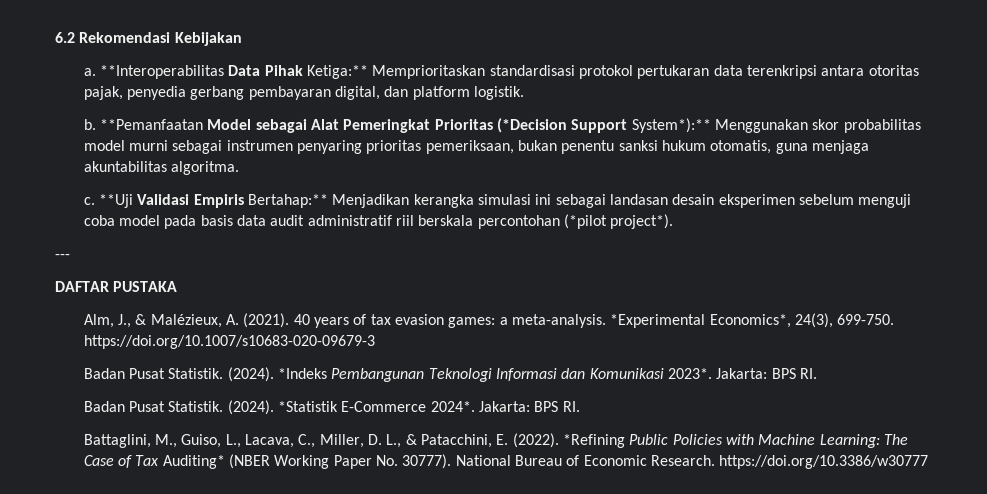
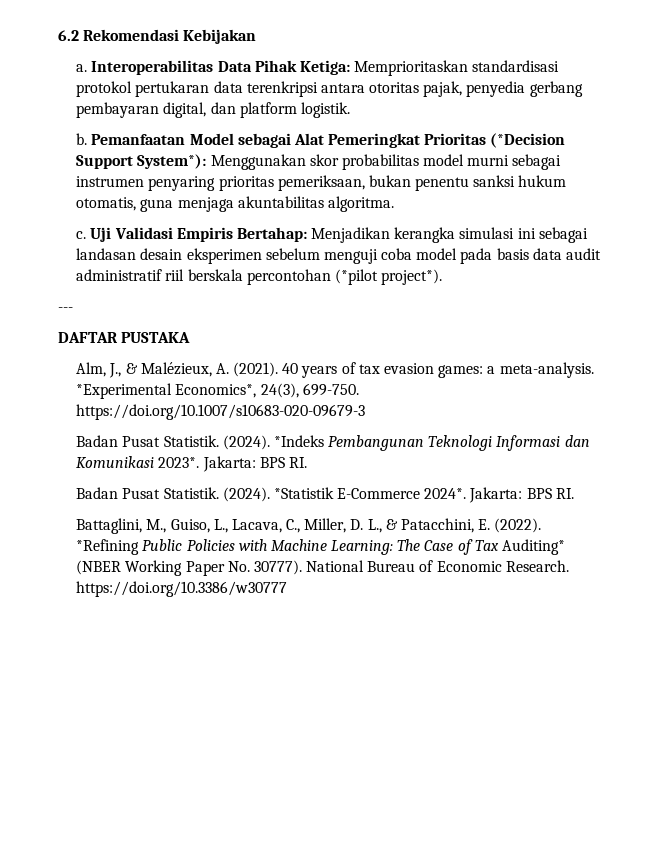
- **Interoperabilitas Data Pihak Ketiga:** Memprioritaskan standardisasi protokol pertukaran data terenkripsi antara otoritas pajak, penyedia gerbang pembayaran digital, dan platform logistik.
+ Interoperabilitas Data Pihak Ketiga: Memprioritaskan standardisasi protokol pertukaran data terenkripsi antara otoritas pajak, penyedia gerbang pembayaran digital, dan platform logistik.
- **Pemanfaatan Model sebagai Alat Pemeringkat Prioritas (*Decision Support System*):** Menggunakan skor probabilitas model murni sebagai instrumen penyaring prioritas pemeriksaan, bukan penentu sanksi hukum otomatis, guna menjaga akuntabilitas algoritma.
+ Pemanfaatan Model sebagai Alat Pemeringkat Prioritas (*Decision Support System*): Menggunakan skor probabilitas model murni sebagai instrumen penyaring prioritas pemeriksaan, bukan penentu sanksi hukum otomatis, guna menjaga akuntabilitas algoritma.
- **Uji Validasi Empiris Bertahap:** Menjadikan kerangka simulasi ini sebagai landasan desain eksperimen sebelum menguji coba model pada basis data audit administratif riil berskala percontohan (*pilot project*).
+ Uji Validasi Empiris Bertahap: Menjadikan kerangka simulasi ini sebagai landasan desain eksperimen sebelum menguji coba model pada basis data audit administratif riil berskala percontohan (*pilot project*).

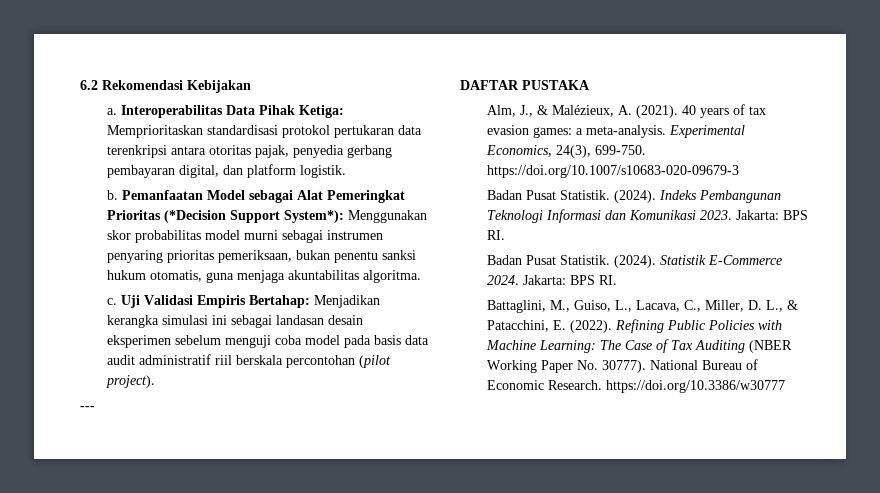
- Uji Validasi Empiris Bertahap: Menjadikan kerangka simulasi ini sebagai landasan desain eksperimen sebelum menguji coba model pada basis data audit administratif riil berskala percontohan (*pilot project*).
+ Uji Validasi Empiris Bertahap: Menjadikan kerangka simulasi ini sebagai landasan desain eksperimen sebelum menguji coba model pada basis data audit administratif riil berskala percontohan (pilot project).
- *Experimental Economics*, 24(3), 699-750. https://doi.org/10.1007/s10683-020-09679-3
+ Experimental Economics, 24(3), 699-750. https://doi.org/10.1007/s10683-020-09679-3
- *Indeks Pembangunan Teknologi Informasi dan Komunikasi 2023*.
+ Indeks Pembangunan Teknologi Informasi dan Komunikasi 2023.
- *Statistik E-Commerce 2024*.
+ Statistik E-Commerce 2024.
- *Refining Public Policies with Machine Learning: The Case of Tax Auditing* (NBER Working Paper No. 30777).
+ Refining Public Policies with Machine Learning: The Case of Tax Auditing (NBER Working Paper No. 30777).

